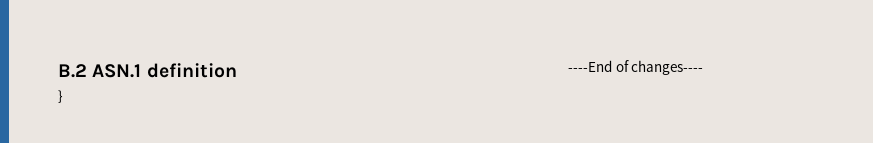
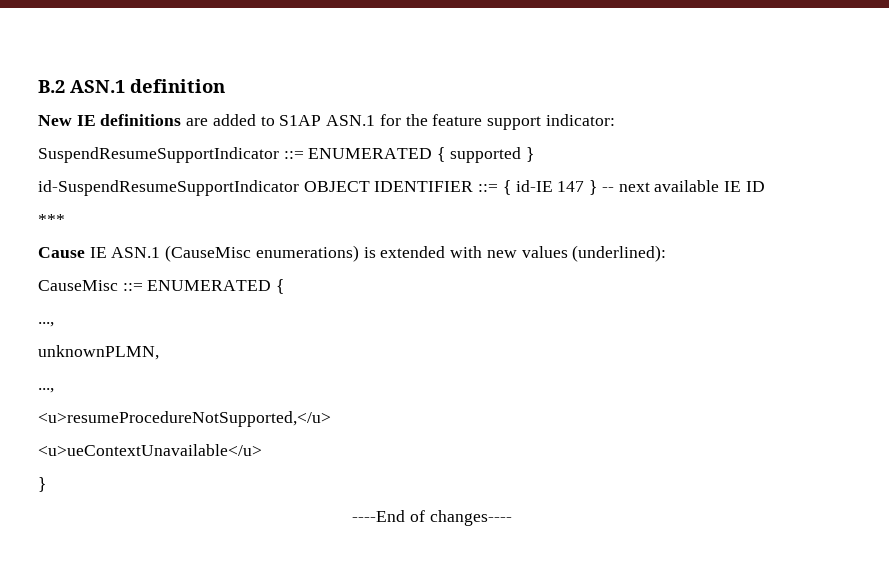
+ New IE definitions are added to S1AP ASN.1 for the feature support indicator:
+ SuspendResumeSupportIndicator ::= ENUMERATED { supported }
+ id-SuspendResumeSupportIndicator OBJECT IDENTIFIER ::= { id-IE 147 } -- next available IE ID
+ ***
+ Cause IE ASN.1 (CauseMisc enumerations) is extended with new values (underlined):
+ CauseMisc ::= ENUMERATED {
+ ...,
+ unknownPLMN,
+ ...,
+ <u>resumeProcedureNotSupported,</u>
+ <u>ueContextUnavailable</u>

